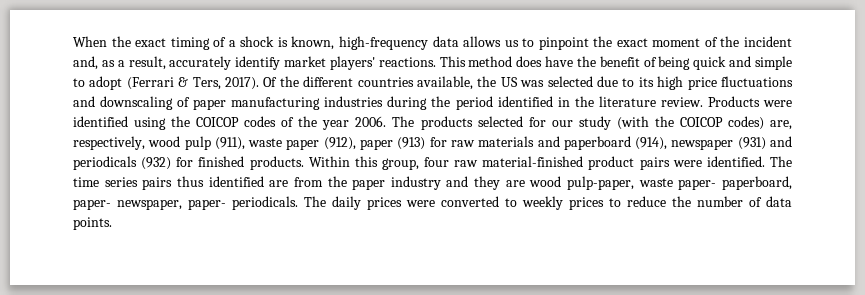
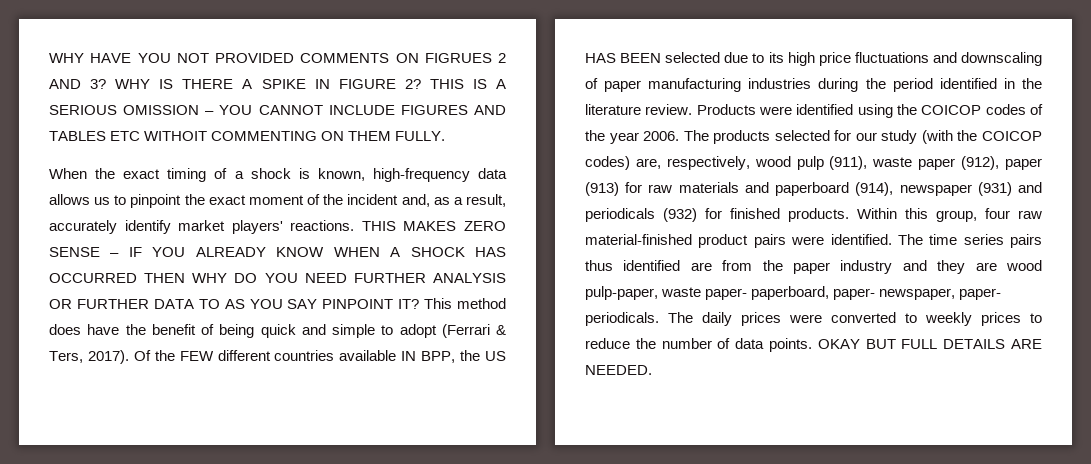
+ WHY HAVE YOU NOT PROVIDED COMMENTS ON FIGRUES 2 AND 3? WHY IS THERE A SPIKE IN FIGURE 2? THIS IS A SERIOUS OMISSION – YOU CANNOT INCLUDE FIGURES AND TABLES ETC WITHOIT COMMENTING ON THEM FULLY.
+ THIS MAKES ZERO SENSE – IF YOU ALREADY KNOW WHEN A SHOCK HAS OCCURRED THEN WHY DO YOU NEED FURTHER ANALYSIS OR FURTHER DATA TO AS YOU SAY PINPOINT IT?
- Of the different countries available, the US was selected due to its high price fluctuations and downscaling of paper manufacturing industries during the period identified in the literature review.
+ Of the FEW different countries available IN BPP, the US HAS BEEN selected due to its high price fluctuations and downscaling of paper manufacturing industries during the period identified in the literature review.
+ OKAY BUT FULL DETAILS ARE NEEDED.

